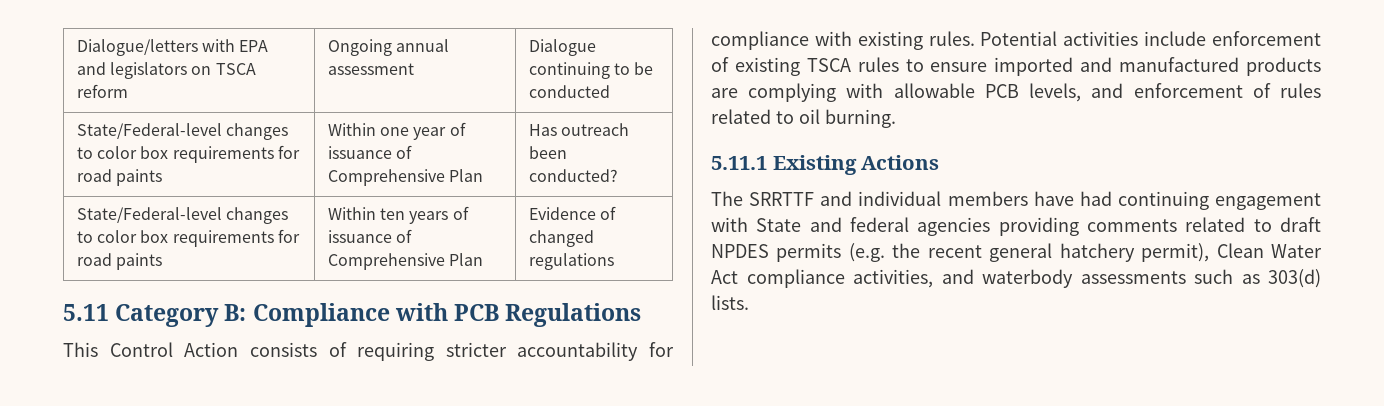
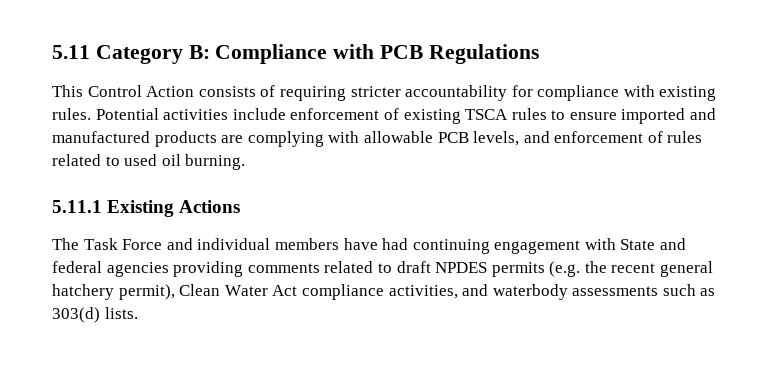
- Dialogue/letters with EPA and legislators on TSCA reform | Ongoing annual assessment | Dialogue continuing to be conducted
- State/Federal-level changes to color box requirements for road paints | Within one year of issuance of Comprehensive Plan | Has outreach been conducted?
- State/Federal-level changes to color box requirements for road paints | Within ten years of issuance of Comprehensive Plan | Evidence of changed regulations
- Potential activities include enforcement of existing TSCA rules to ensure imported and manufactured products are complying with allowable PCB levels, and enforcement of rules related to oil burning.
+ Potential activities include enforcement of existing TSCA rules to ensure imported and manufactured products are complying with allowable PCB levels, and enforcement of rules related to used oil burning.
- The SRRTTF and individual members have had continuing engagement with State and federal agencies providing comments related to draft NPDES permits (e.g. the recent general hatchery permit), Clean Water Act compliance activities, and waterbody assessments such as 303(d) lists.
+ The Task Force and individual members have had continuing engagement with State and federal agencies providing comments related to draft NPDES permits (e.g. the recent general hatchery permit), Clean Water Act compliance activities, and waterbody assessments such as 303(d) lists.

